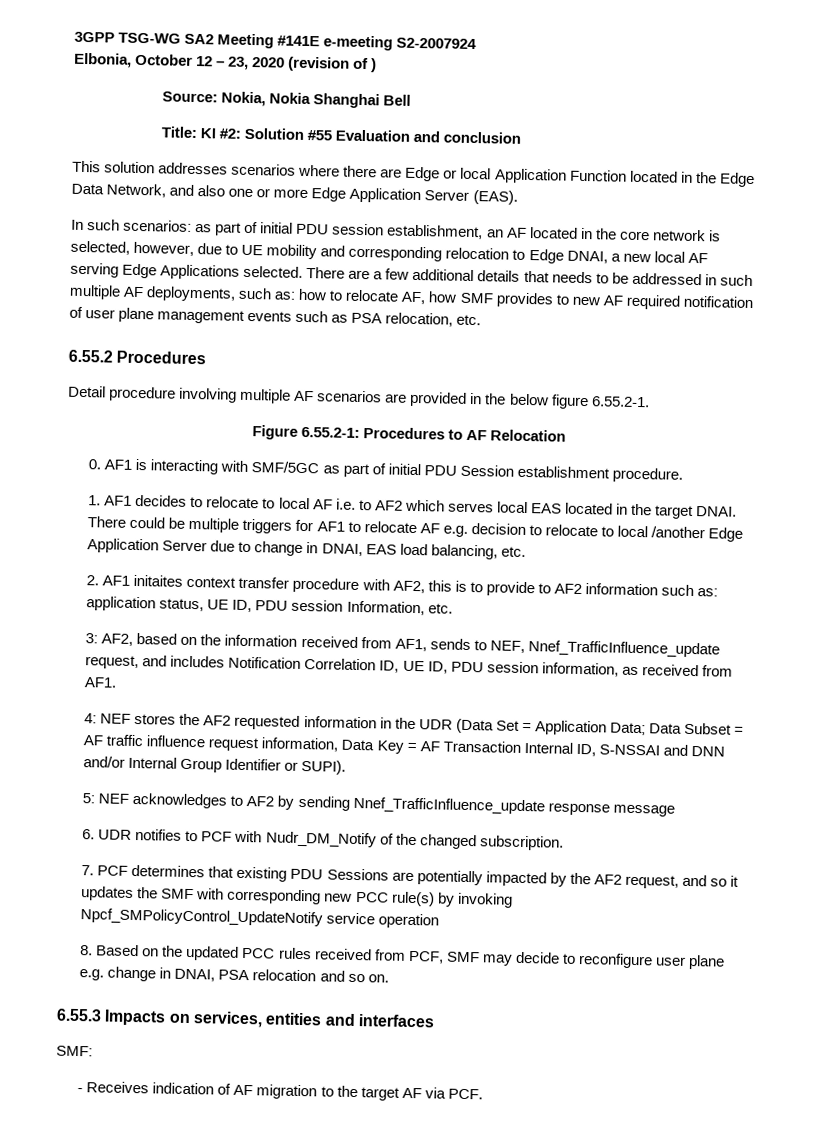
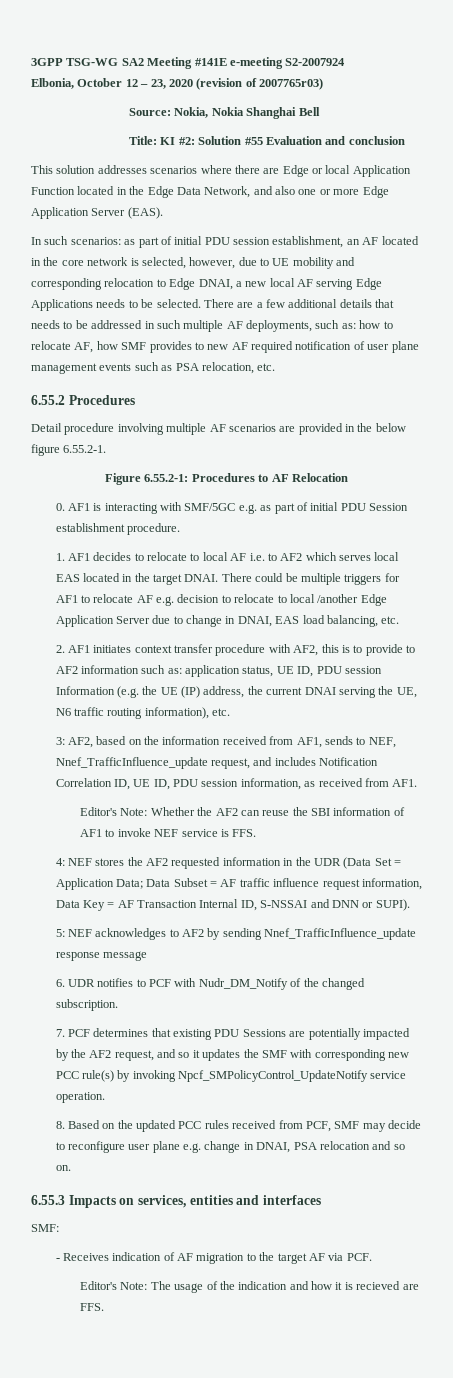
- Elbonia, October 12 – 23, 2020 (revision of )
+ Elbonia, October 12 – 23, 2020 (revision of 2007765r03)
- In such scenarios: as part of initial PDU session establishment, an AF located in the core network is selected, however, due to UE mobility and corresponding relocation to Edge DNAI, a new local AF serving Edge Applications selected.
+ In such scenarios: as part of initial PDU session establishment, an AF located in the core network is selected, however, due to UE mobility and corresponding relocation to Edge DNAI, a new local AF serving Edge Applications needs to be selected.
- 0. AF1 is interacting with SMF/5GC as part of initial PDU Session establishment procedure.
+ 0. AF1 is interacting with SMF/5GC e.g. as part of initial PDU Session establishment procedure.
- 2. AF1 initaites context transfer procedure with AF2, this is to provide to AF2 information such as: application status, UE ID, PDU session Information, etc.
+ 2. AF1 initiates context transfer procedure with AF2, this is to provide to AF2 information such as: application status, UE ID, PDU session Information (e.g. the UE (IP) address, the current DNAI serving the UE, N6 traffic routing information), etc.
+ Editor's Note: Whether the AF2 can reuse the SBI information of AF1 to invoke NEF service is FFS.
- 4: NEF stores the AF2 requested information in the UDR (Data Set = Application Data; Data Subset = AF traffic influence request information, Data Key = AF Transaction Internal ID, S-NSSAI and DNN and/or Internal Group Identifier or SUPI).
+ 4: NEF stores the AF2 requested information in the UDR (Data Set = Application Data; Data Subset = AF traffic influence request information, Data Key = AF Transaction Internal ID, S-NSSAI and DNN or SUPI).
- 7. PCF determines that existing PDU Sessions are potentially impacted by the AF2 request, and so it updates the SMF with corresponding new PCC rule(s) by invoking Npcf_SMPolicyControl_UpdateNotify service operation
+ 7. PCF determines that existing PDU Sessions are potentially impacted by the AF2 request, and so it updates the SMF with corresponding new PCC rule(s) by invoking Npcf_SMPolicyControl_UpdateNotify service operation.
+ Editor's Note: The usage of the indication and how it is recieved are FFS.

